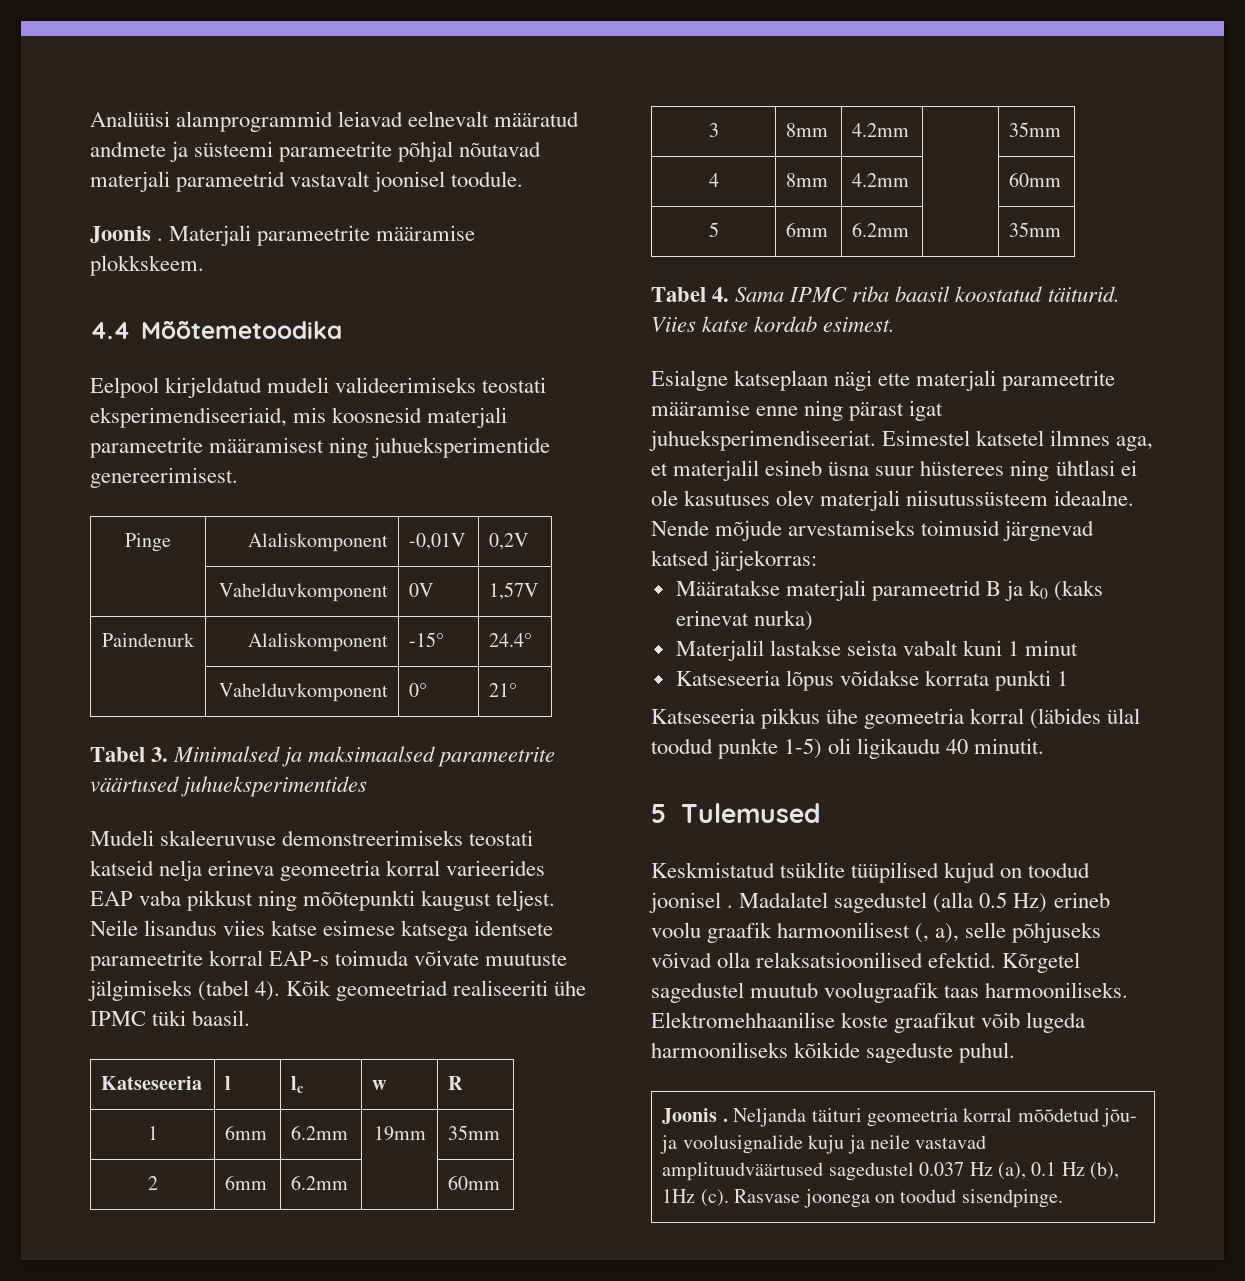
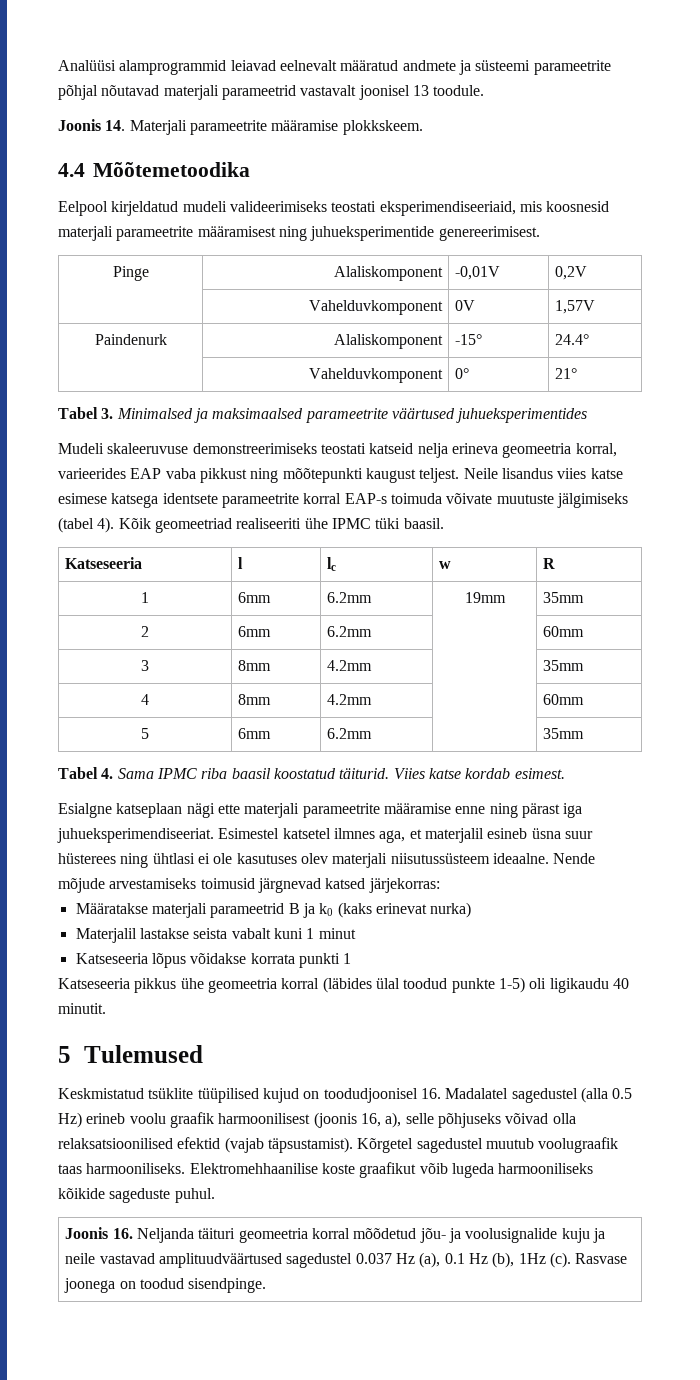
- Analüüsi alamprogrammid leiavad eelnevalt määratud andmete ja süsteemi parameetrite põhjal nõutavad materjali parameetrid vastavalt joonisel toodule.
+ Analüüsi alamprogrammid leiavad eelnevalt määratud andmete ja süsteemi parameetrite põhjal nõutavad materjali parameetrid vastavalt joonisel 13 toodule.
- Joonis . Materjali parameetrite määramise plokkskeem.
+ Joonis 14. Materjali parameetrite määramise plokkskeem.
- Mudeli skaleeruvuse demonstreerimiseks teostati katseid nelja erineva geomeetria korral varieerides EAP vaba pikkust ning mõõtepunkti kaugust teljest.
+ Mudeli skaleeruvuse demonstreerimiseks teostati katseid nelja erineva geomeetria korral, varieerides EAP vaba pikkust ning mõõtepunkti kaugust teljest.
- Esialgne katseplaan nägi ette materjali parameetrite määramise enne ning pärast igat juhueksperimendiseeriat.
+ Esialgne katseplaan nägi ette materjali parameetrite määramise enne ning pärast iga juhueksperimendiseeriat.
- Keskmistatud tsüklite tüüpilised kujud on toodud joonisel . Madalatel sagedustel (alla 0.5 Hz) erineb voolu graafik harmoonilisest (, a), selle põhjuseks võivad olla relaksatsioonilised efektid.
+ Keskmistatud tsüklite tüüpilised kujud on toodudjoonisel 16. Madalatel sagedustel (alla 0.5 Hz) erineb voolu graafik harmoonilisest (joonis 16, a), selle põhjuseks võivad olla relaksatsioonilised efektid (vajab täpsustamist).
- Joonis . Neljanda täituri geomeetria korral mõõdetud jõu- ja voolusignalide kuju ja neile vastavad amplituudväärtused sagedustel 0.037 Hz (a), 0.1 Hz (b), 1Hz (c). Rasvase joonega on toodud sisendpinge.
+ Joonis 16. Neljanda täituri geomeetria korral mõõdetud jõu- ja voolusignalide kuju ja neile vastavad amplituudväärtused sagedustel 0.037 Hz (a), 0.1 Hz (b), 1Hz (c). Rasvase joonega on toodud sisendpinge.

